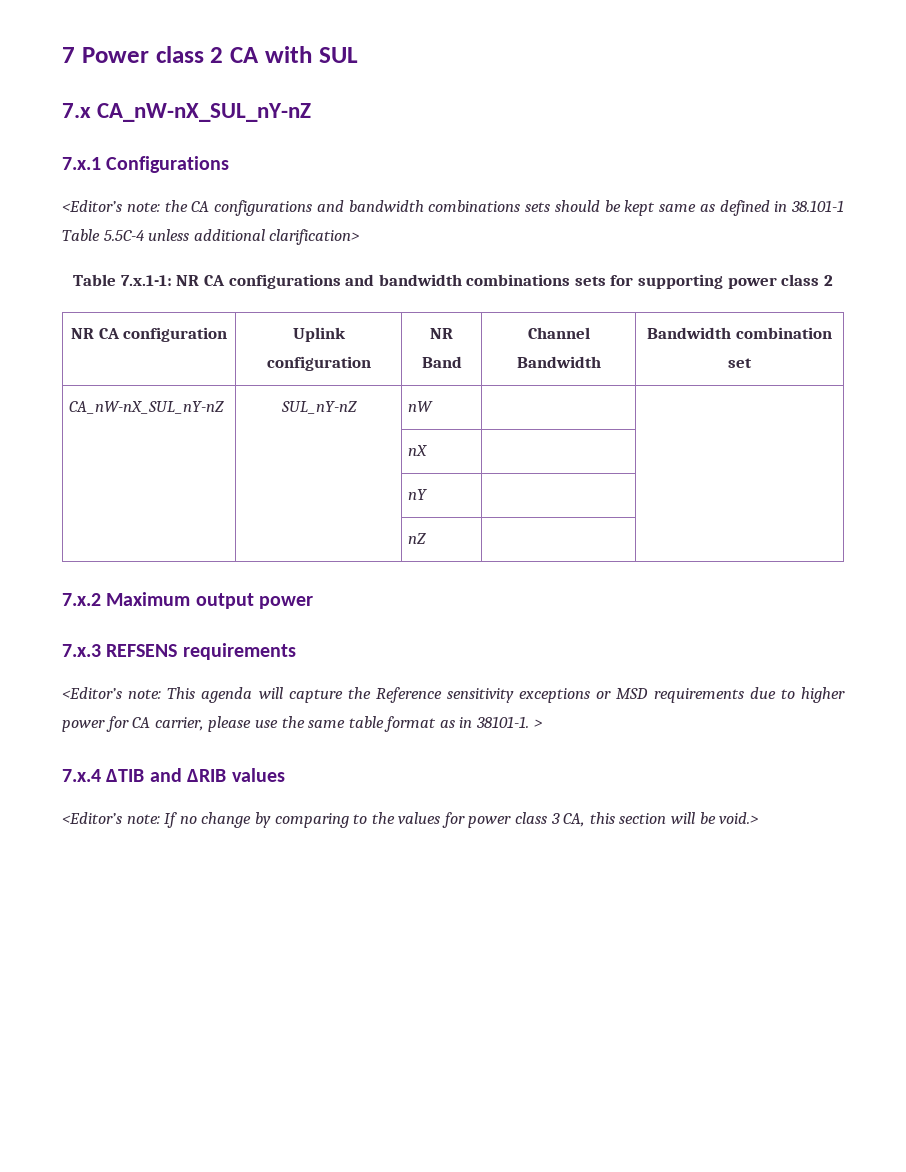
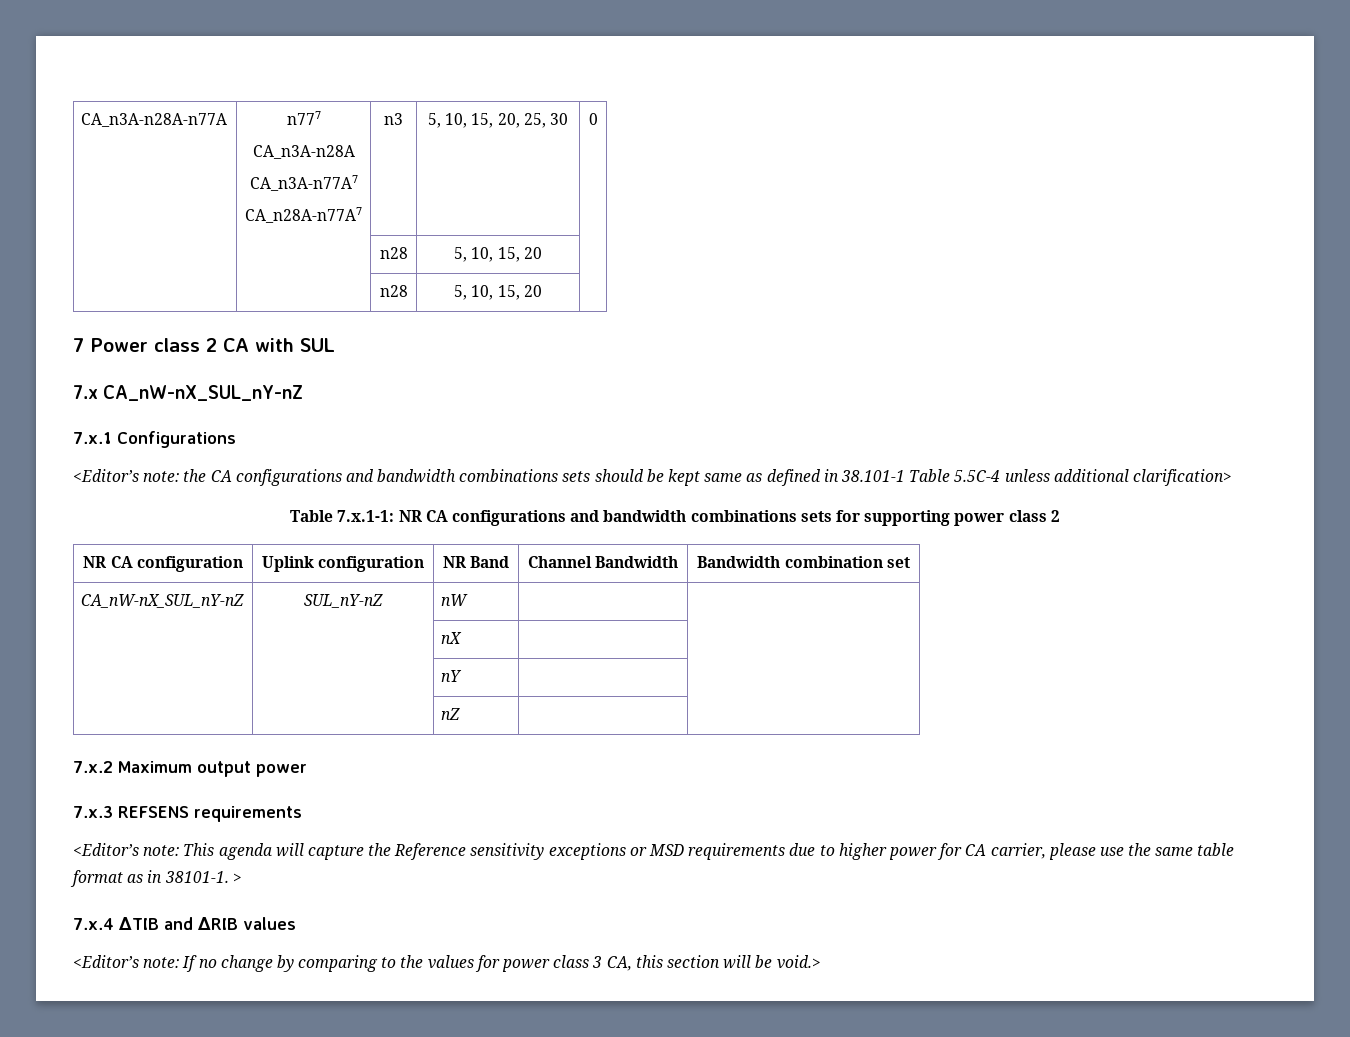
+ CA_n3A-n28A-n77A | n777
+ CA_n3A-n28A
+ CA_n3A-n77A7
+ CA_n28A-n77A7 | n3 | 5, 10, 15, 20, 25, 30 | 0
+ | | n28 | 5, 10, 15, 20 |
+ | | n28 | 5, 10, 15, 20 |

